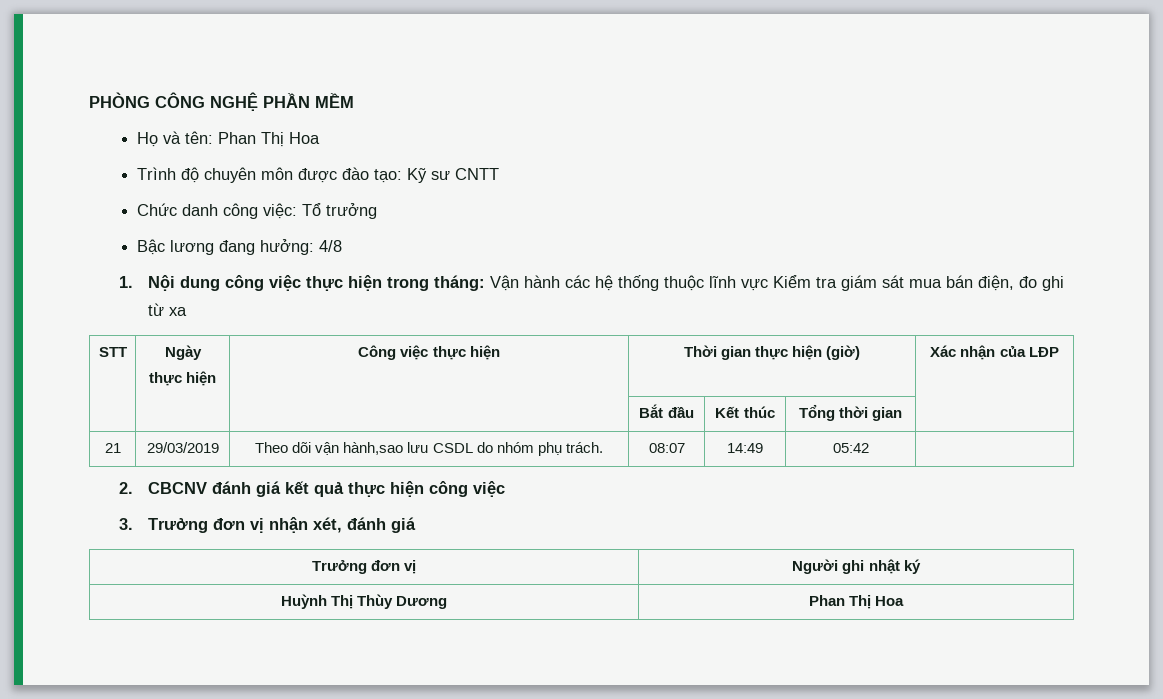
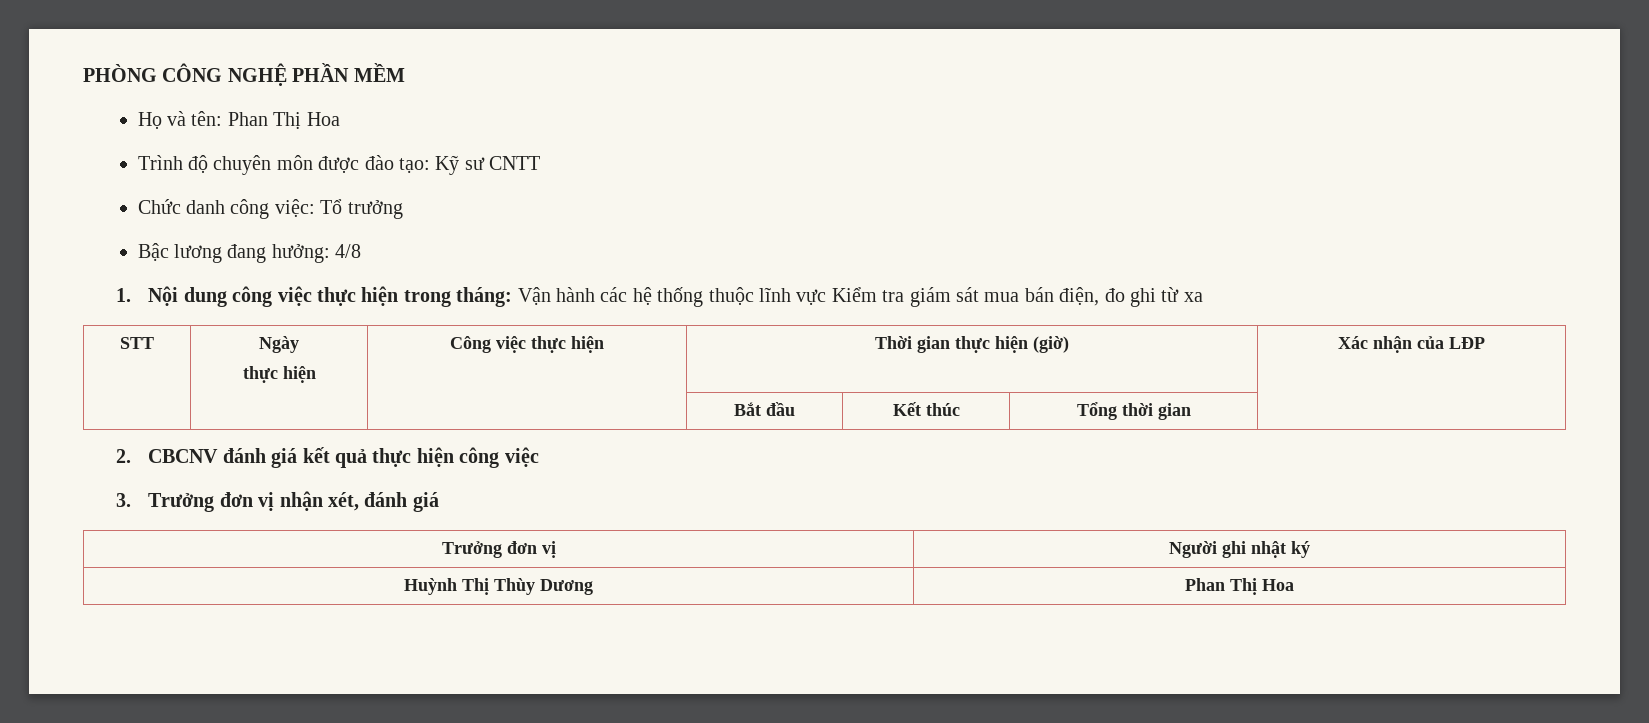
- 21 | 29/03/2019 | Theo dõi vận hành,sao lưu CSDL do nhóm phụ trách. | 08:07 | 14:49 | 05:42 |

